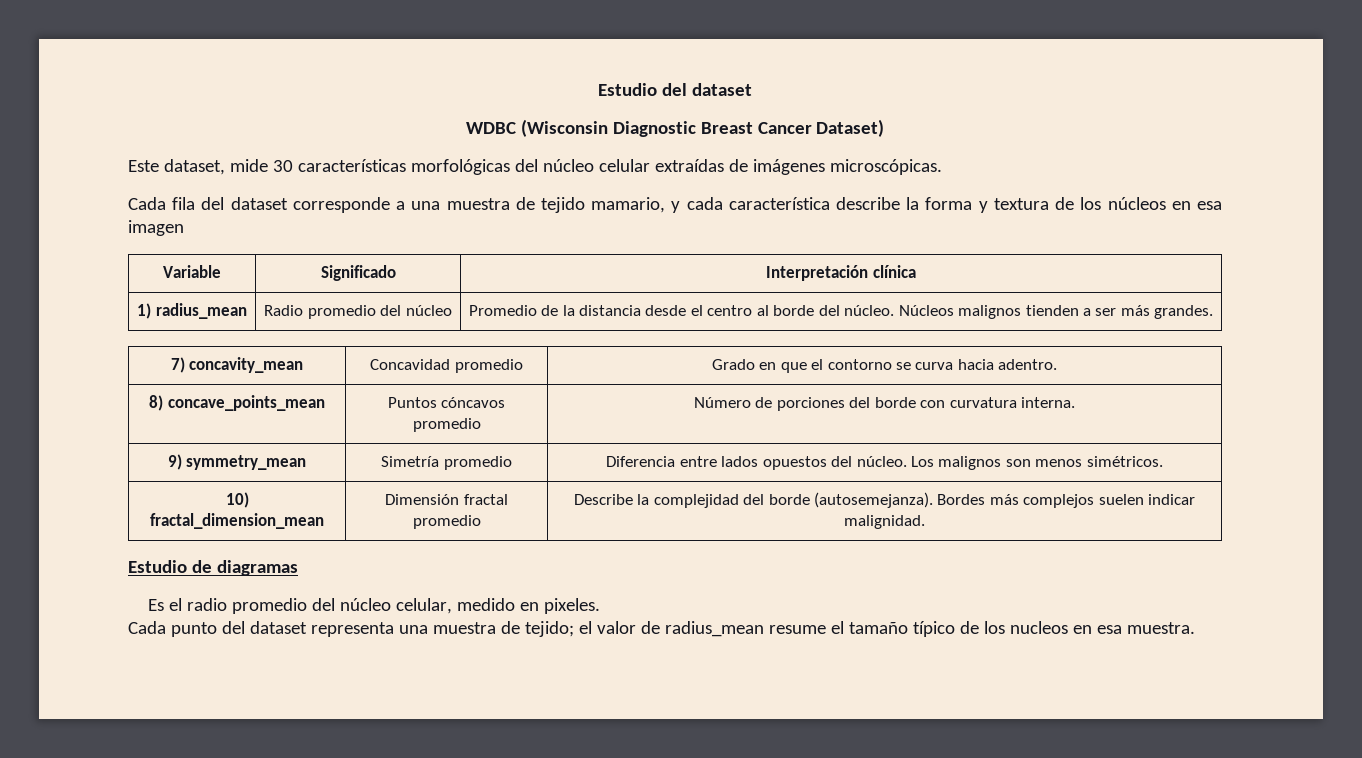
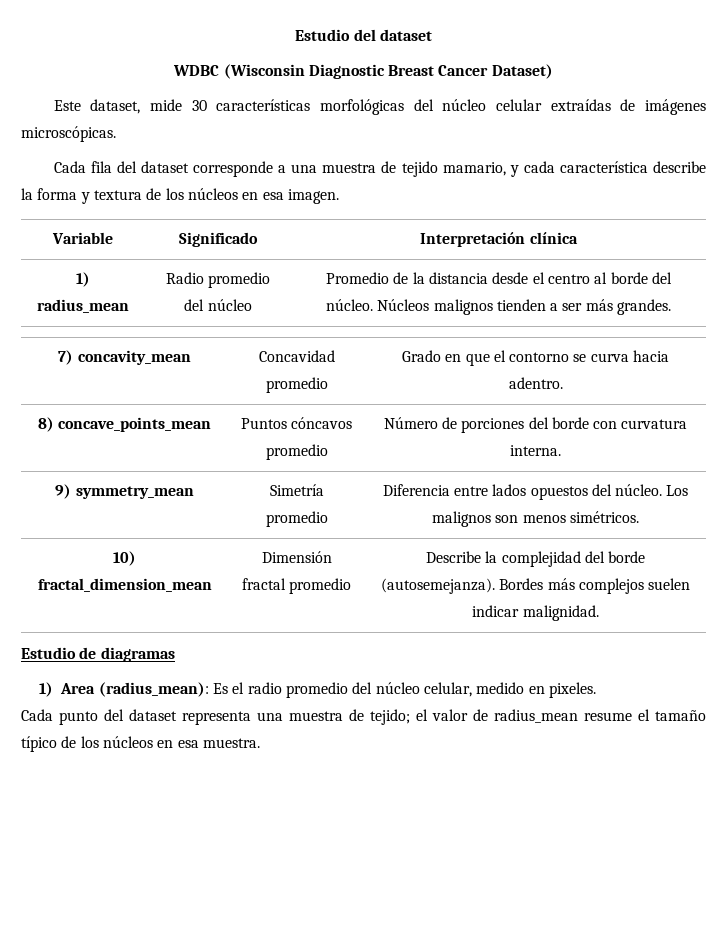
- Cada fila del dataset corresponde a una muestra de tejido mamario, y cada característica describe la forma y textura de los núcleos en esa imagen
+ Cada fila del dataset corresponde a una muestra de tejido mamario, y cada característica describe la forma y textura de los núcleos en esa imagen.
- Es el radio promedio del núcleo celular, medido en pixeles.
+ 1) Area (radius_mean): Es el radio promedio del núcleo celular, medido en pixeles.
- Cada punto del dataset representa una muestra de tejido; el valor de radius_mean resume el tamaño típico de los nucleos en esa muestra.
+ Cada punto del dataset representa una muestra de tejido; el valor de radius_mean resume el tamaño típico de los núcleos en esa muestra.

